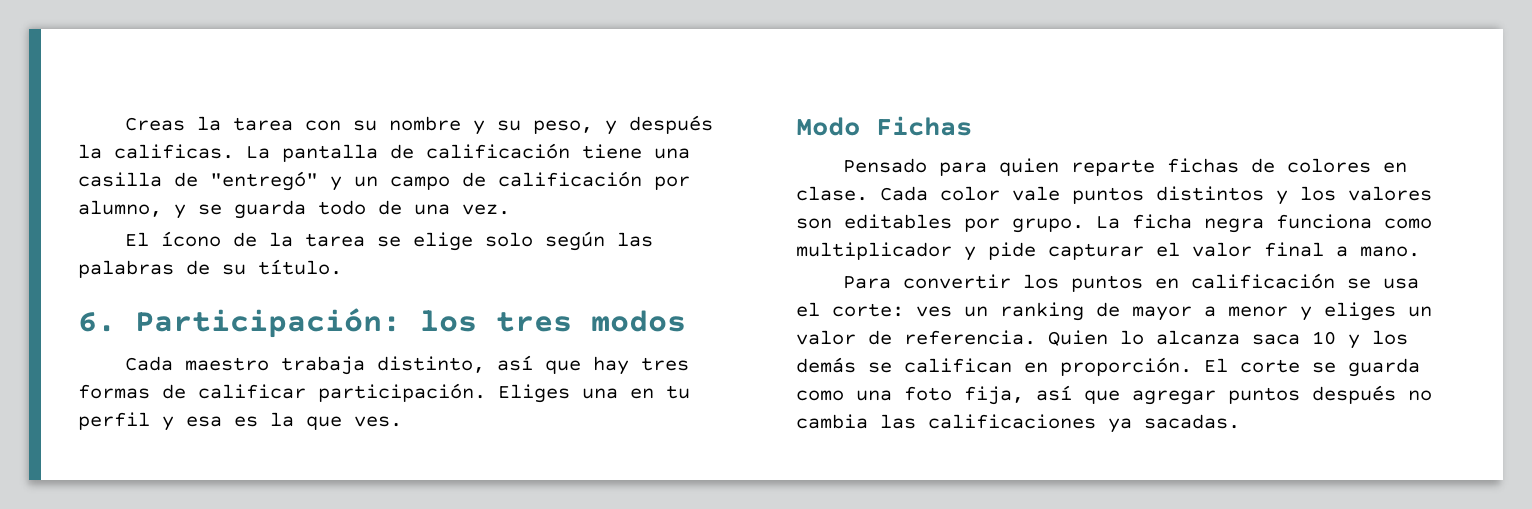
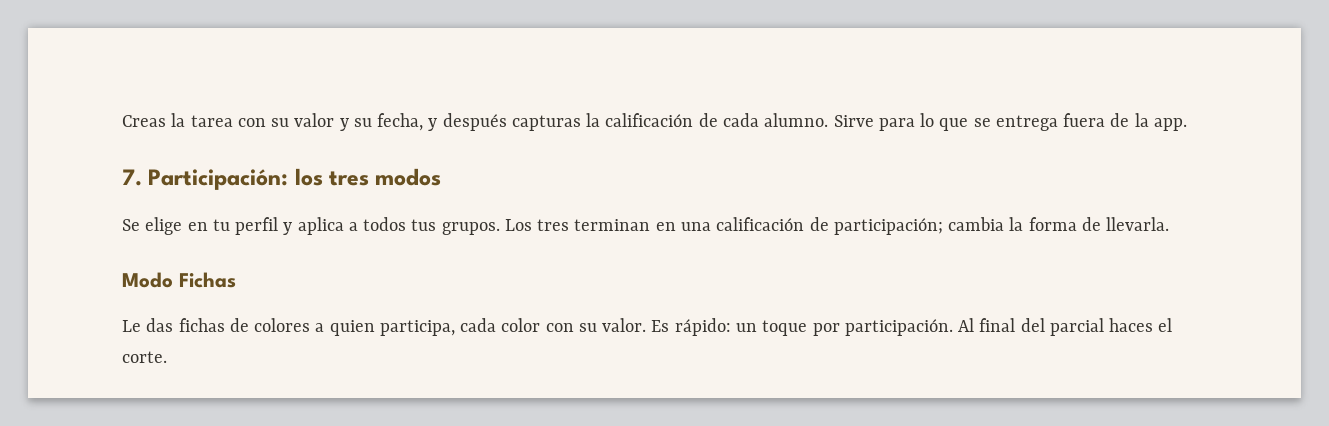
- Creas la tarea con su nombre y su peso, y después la calificas. La pantalla de calificación tiene una casilla de "entregó" y un campo de calificación por alumno, y se guarda todo de una vez.
- El ícono de la tarea se elige solo según las palabras de su título.
- 6. Participación: los tres modos
- Cada maestro trabaja distinto, así que hay tres formas de calificar participación. Eliges una en tu perfil y esa es la que ves.
+ Creas la tarea con su valor y su fecha, y después capturas la calificación de cada alumno. Sirve para lo que se entrega fuera de la app.
+ 7. Participación: los tres modos
+ Se elige en tu perfil y aplica a todos tus grupos. Los tres terminan en una calificación de participación; cambia la forma de llevarla.
  Modo Fichas
- Pensado para quien reparte fichas de colores en clase. Cada color vale puntos distintos y los valores son editables por grupo. La ficha negra funciona como multiplicador y pide capturar el valor final a mano.
- Para convertir los puntos en calificación se usa el corte: ves un ranking de mayor a menor y eliges un valor de referencia. Quien lo alcanza saca 10 y los demás se califican en proporción. El corte se guarda como una foto fija, así que agregar puntos después no cambia las calificaciones ya sacadas.
+ Le das fichas de colores a quien participa, cada color con su valor. Es rápido: un toque por participación. Al final del parcial haces el corte.

